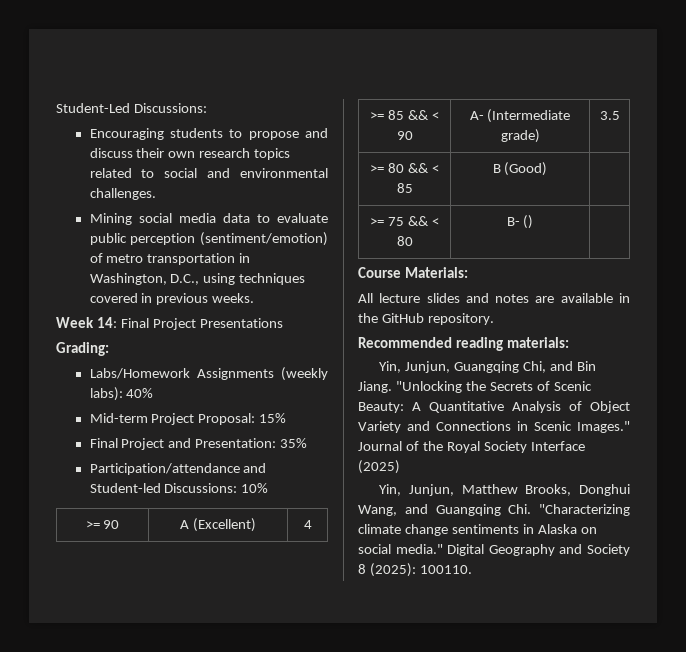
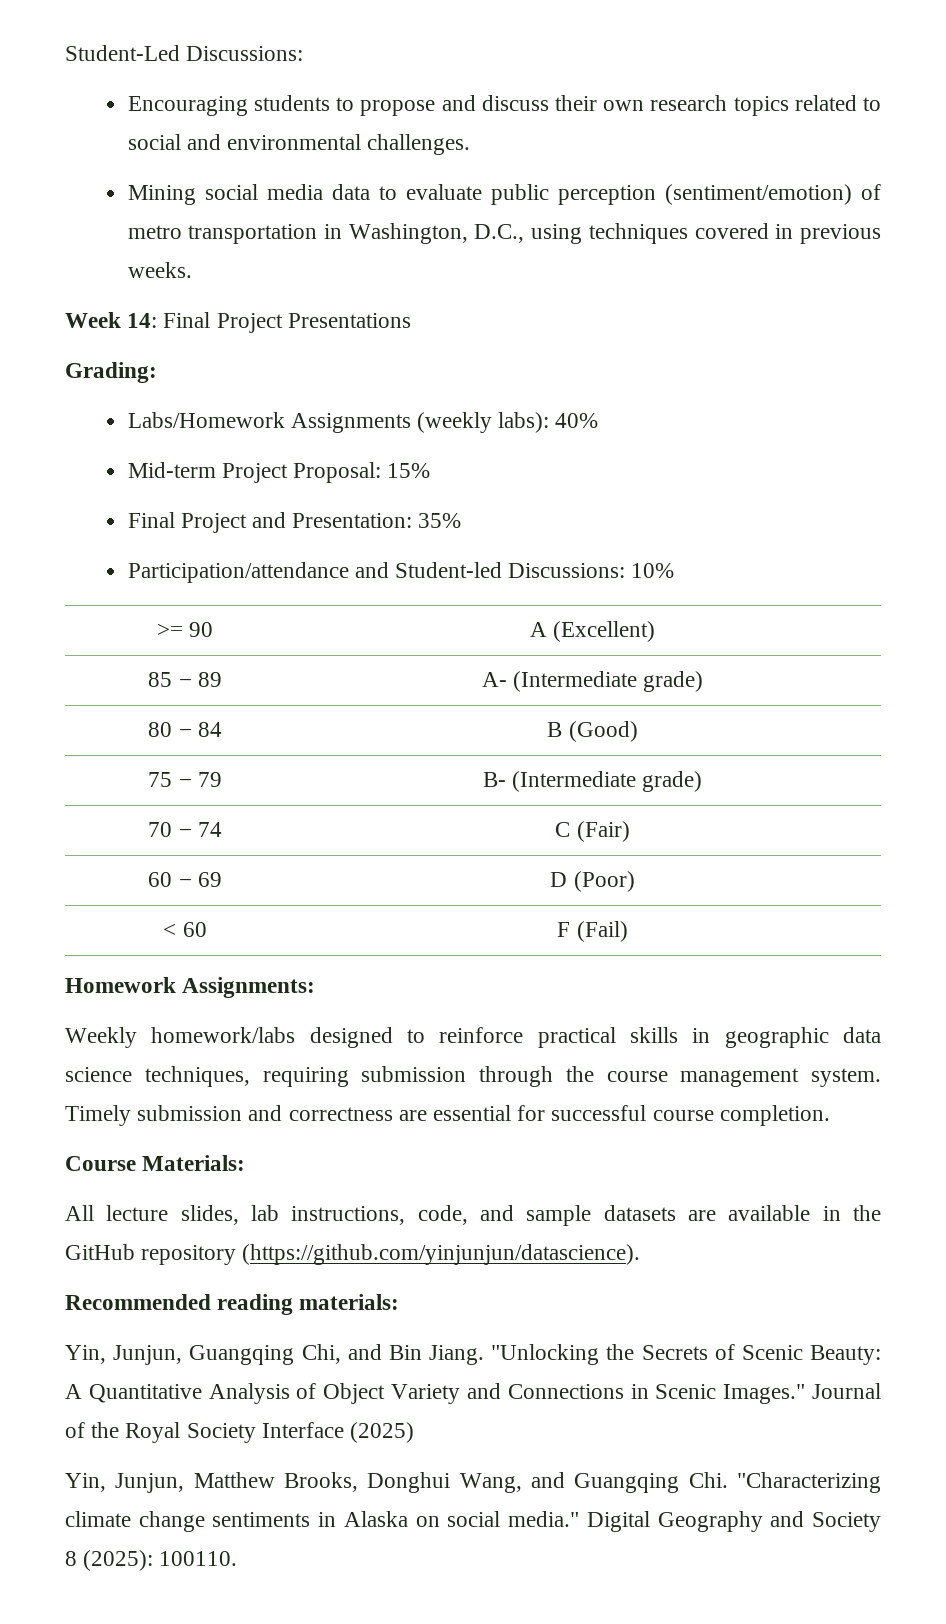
- >= 90 | A (Excellent) | 4
- >= 85 && < 90 | A- (Intermediate grade) | 3.5
- >= 80 && < 85 | B (Good) |
- >= 75 && < 80 | B- () |
+ >= 90 | A (Excellent)
+ 85 − 89 | A- (Intermediate grade)
+ 80 − 84 | B (Good)
+ 75 − 79 | B- (Intermediate grade)
+ 70 − 74 | C (Fair)
+ 60 − 69 | D (Poor)
+ < 60 | F (Fail)
+ Homework Assignments:
+ Weekly homework/labs designed to reinforce practical skills in geographic data science techniques, requiring submission through the course management system. Timely submission and correctness are essential for successful course completion.
  Course Materials:
- All lecture slides and notes are available in the GitHub repository.
+ All lecture slides, lab instructions, code, and sample datasets are available in the GitHub repository (https://github.com/yinjunjun/datascience).

